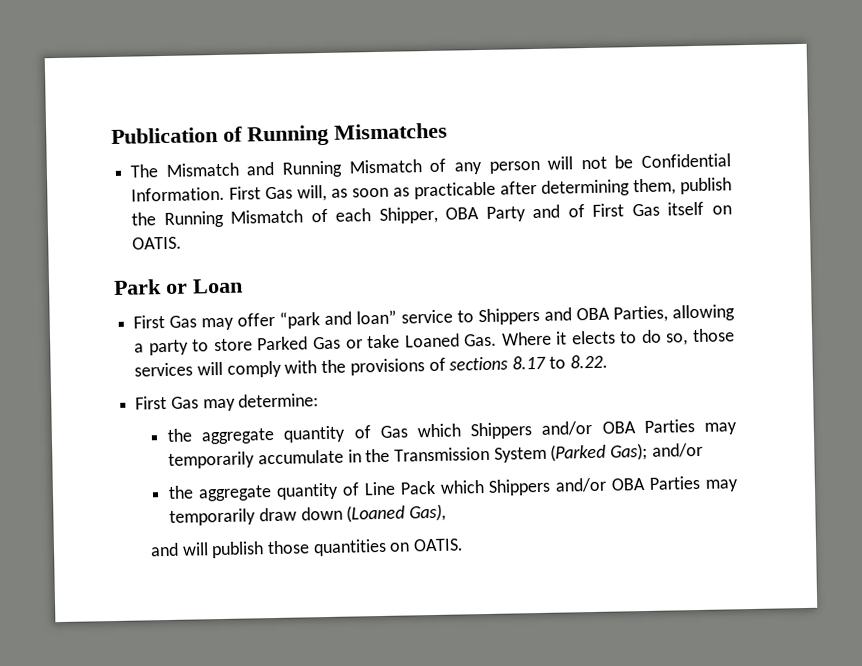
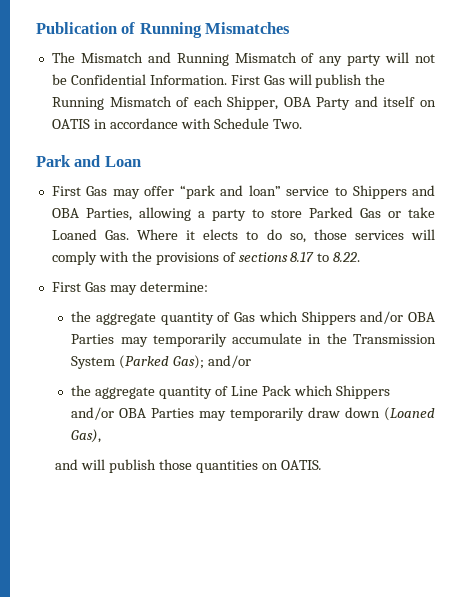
- The Mismatch and Running Mismatch of any person will not be Confidential Information.
+ The Mismatch and Running Mismatch of any party will not be Confidential Information.
- First Gas will, as soon as practicable after determining them, publish the Running Mismatch of each Shipper, OBA Party and of First Gas itself on OATIS.
+ First Gas will publish the Running Mismatch of each Shipper, OBA Party and itself on OATIS in accordance with Schedule Two.
- Park or Loan
+ Park and Loan

